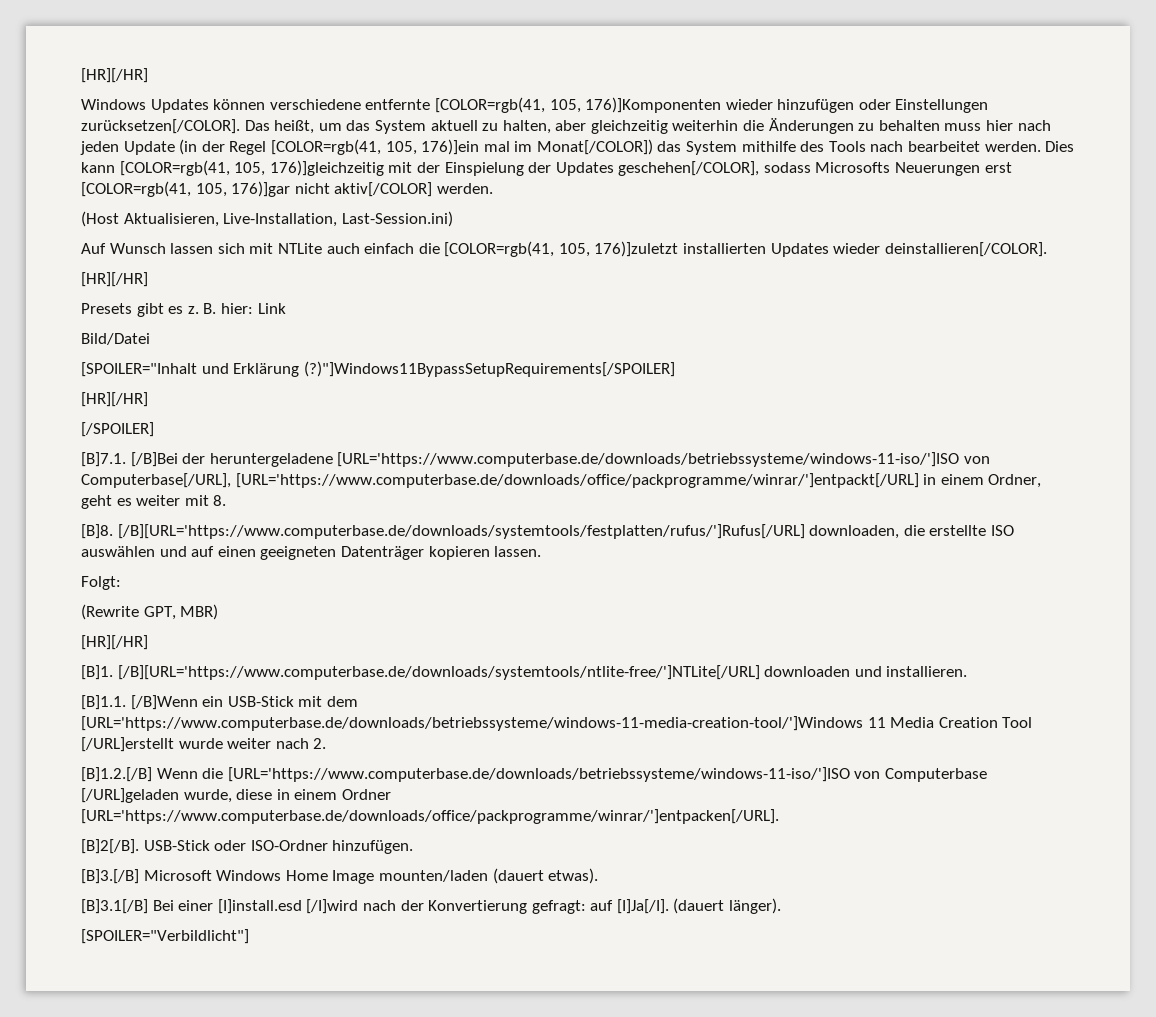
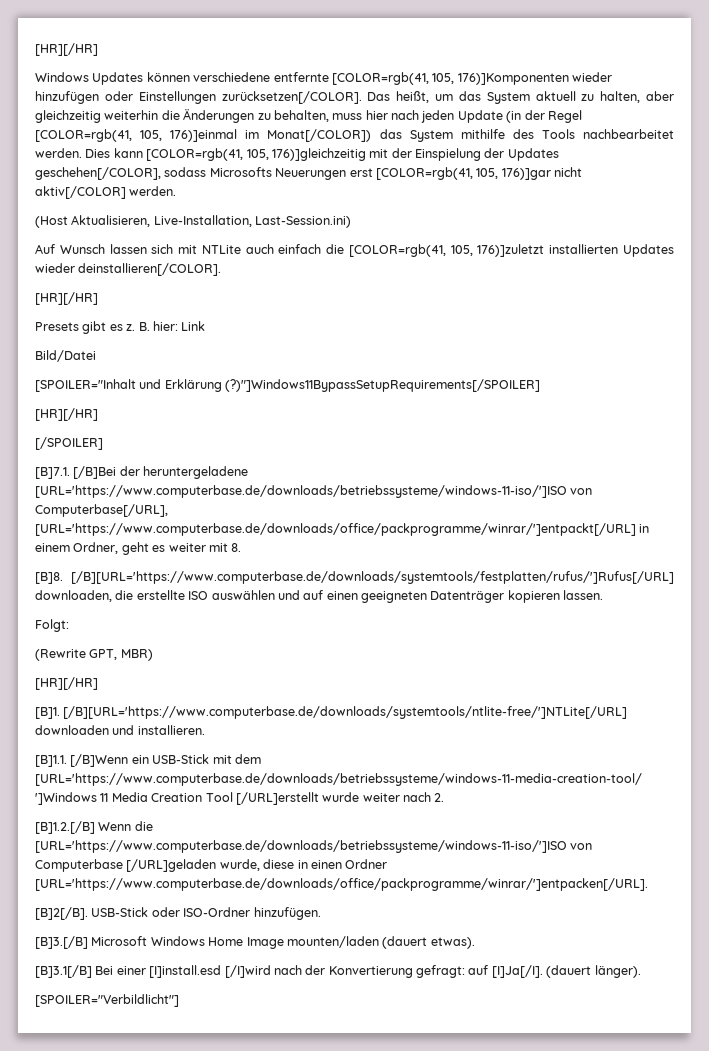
- Das heißt, um das System aktuell zu halten, aber gleichzeitig weiterhin die Änderungen zu behalten muss hier nach jeden Update (in der Regel [COLOR=rgb(41, 105, 176)]ein mal im Monat[/COLOR]) das System mithilfe des Tools nach bearbeitet werden.
+ Das heißt, um das System aktuell zu halten, aber gleichzeitig weiterhin die Änderungen zu behalten, muss hier nach jeden Update (in der Regel [COLOR=rgb(41, 105, 176)]einmal im Monat[/COLOR]) das System mithilfe des Tools nachbearbeitet werden.
- [B]1.2.[/B] Wenn die [URL='https://www.computerbase.de/downloads/betriebssysteme/windows-11-iso/']ISO von Computerbase [/URL]geladen wurde, diese in einem Ordner [URL='https://www.computerbase.de/downloads/office/packprogramme/winrar/']entpacken[/URL].
+ [B]1.2.[/B] Wenn die [URL='https://www.computerbase.de/downloads/betriebssysteme/windows-11-iso/']ISO von Computerbase [/URL]geladen wurde, diese in einen Ordner [URL='https://www.computerbase.de/downloads/office/packprogramme/winrar/']entpacken[/URL].

